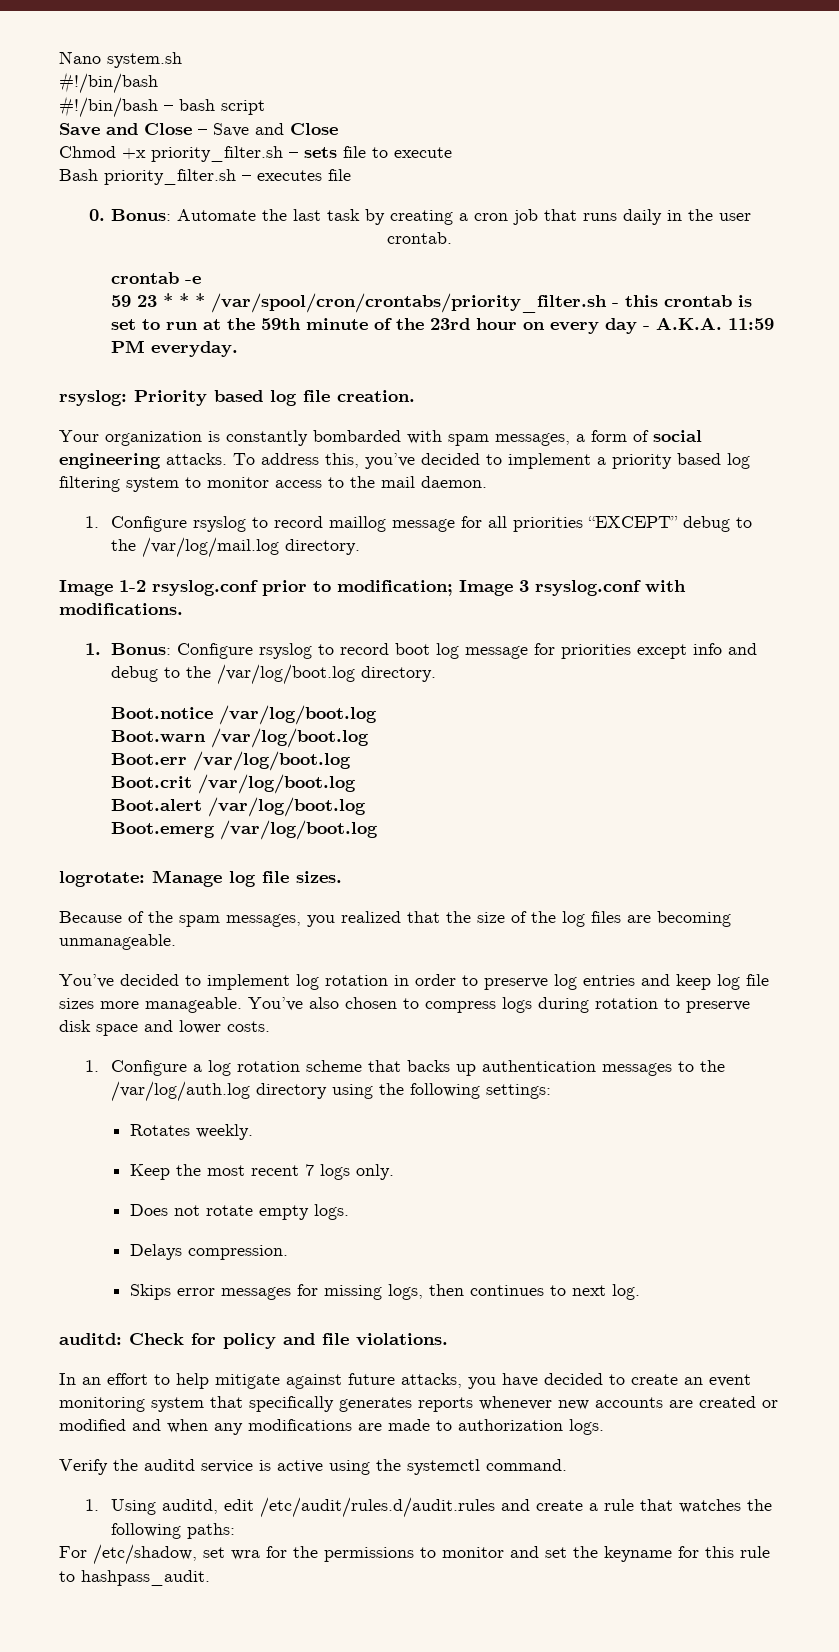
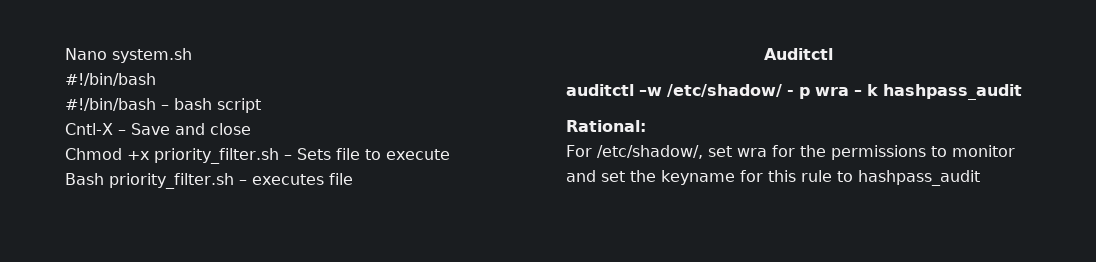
- Save and Close – Save and Close
+ Cntl-X – Save and close
- Chmod +x priority_filter.sh – sets file to execute
+ Chmod +x priority_filter.sh – Sets file to execute
- 0. Bonus: Automate the last task by creating a cron job that runs daily in the user crontab.
- crontab -e
- 59 23 * * * /var/spool/cron/crontabs/priority_filter.sh - this crontab is set to run at the 59th minute of the 23rd hour on every day - A.K.A. 11:59 PM everyday.
- rsyslog: Priority based log file creation.
- Your organization is constantly bombarded with spam messages, a form of social engineering attacks. To address this, you’ve decided to implement a priority based log filtering system to monitor access to the mail daemon.
- 1. Configure rsyslog to record maillog message for all priorities “EXCEPT” debug to the /var/log/mail.log directory.
- Image 1-2 rsyslog.conf prior to modification; Image 3 rsyslog.conf with modifications.
- 1. Bonus: Configure rsyslog to record boot log message for priorities except info and debug to the /var/log/boot.log directory.
- Boot.notice /var/log/boot.log
- Boot.warn /var/log/boot.log
- Boot.err /var/log/boot.log
- Boot.crit /var/log/boot.log
- Boot.alert /var/log/boot.log
- Boot.emerg /var/log/boot.log
- logrotate: Manage log file sizes.
- Because of the spam messages, you realized that the size of the log files are becoming unmanageable.
- You’ve decided to implement log rotation in order to preserve log entries and keep log file sizes more manageable. You’ve also chosen to compress logs during rotation to preserve disk space and lower costs.
- 1. Configure a log rotation scheme that backs up authentication messages to the /var/log/auth.log directory using the following settings:
- Rotates weekly.
- Keep the most recent 7 logs only.
- Does not rotate empty logs.
- Delays compression.
- Skips error messages for missing logs, then continues to next log.
- auditd: Check for policy and file violations.
- In an effort to help mitigate against future attacks, you have decided to create an event monitoring system that specifically generates reports whenever new accounts are created or modified and when any modifications are made to authorization logs.
- Verify the auditd service is active using the systemctl command.
- 1. Using auditd, edit /etc/audit/rules.d/audit.rules and create a rule that watches the following paths:
+ Auditctl
+ auditctl –w /etc/shadow/ - p wra – k hashpass_audit
+ Rational:
- For /etc/shadow, set wra for the permissions to monitor and set the keyname for this rule to hashpass_audit.
+ For /etc/shadow/, set wra for the permissions to monitor and set the keyname for this rule to hashpass_audit

